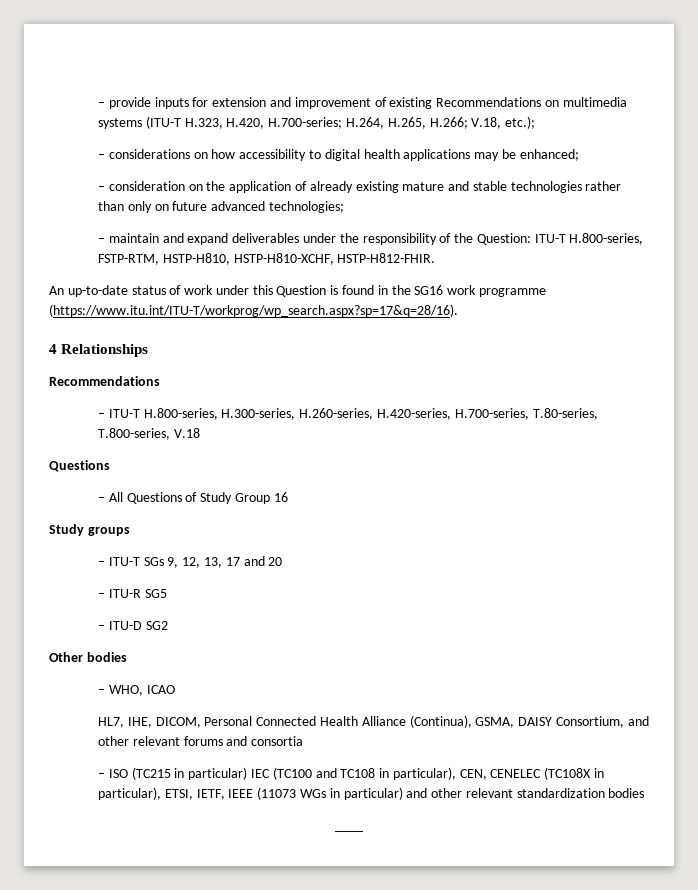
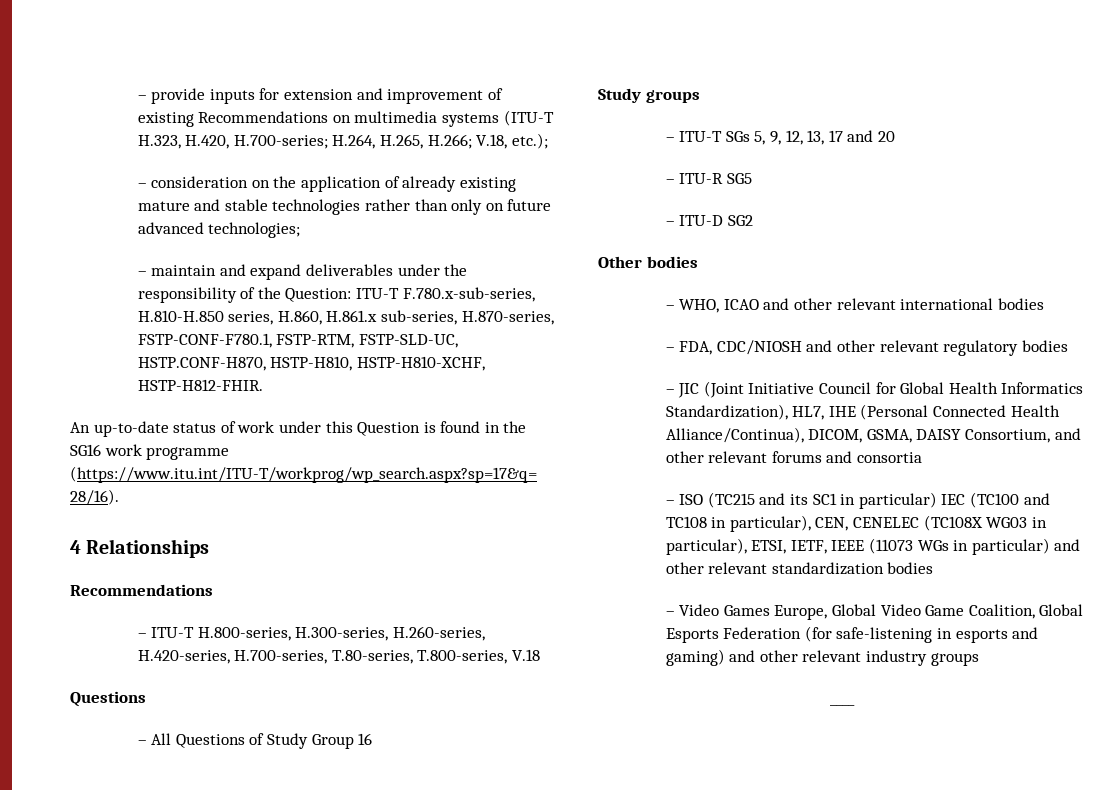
- – considerations on how accessibility to digital health applications may be enhanced;
- – maintain and expand deliverables under the responsibility of the Question: ITU-T H.800-series, FSTP-RTM, HSTP-H810, HSTP-H810-XCHF, HSTP-H812-FHIR.
+ – maintain and expand deliverables under the responsibility of the Question: ITU-T F.780.x-sub-series, H.810-H.850 series, H.860, H.861.x sub-series, H.870-series, FSTP-CONF-F780.1, FSTP-RTM, FSTP-SLD-UC, HSTP.CONF-H870, HSTP-H810, HSTP-H810-XCHF, HSTP-H812-FHIR.
- – ITU-T SGs 9, 12, 13, 17 and 20
+ – ITU-T SGs 5, 9, 12, 13, 17 and 20
- – WHO, ICAO
- HL7, IHE, DICOM, Personal Connected Health Alliance (Continua), GSMA, DAISY Consortium, and other relevant forums and consortia
+ – WHO, ICAO and other relevant international bodies
+ – FDA, CDC/NIOSH and other relevant regulatory bodies
+ – JIC (Joint Initiative Council for Global Health Informatics Standardization), HL7, IHE (Personal Connected Health Alliance/Continua), DICOM, GSMA, DAISY Consortium, and other relevant forums and consortia
- – ISO (TC215 in particular) IEC (TC100 and TC108 in particular), CEN, CENELEC (TC108X in particular), ETSI, IETF, IEEE (11073 WGs in particular) and other relevant standardization bodies
+ – ISO (TC215 and its SC1 in particular) IEC (TC100 and TC108 in particular), CEN, CENELEC (TC108X WG03 in particular), ETSI, IETF, IEEE (11073 WGs in particular) and other relevant standardization bodies
+ – Video Games Europe, Global Video Game Coalition, Global Esports Federation (for safe-listening in esports and gaming) and other relevant industry groups

